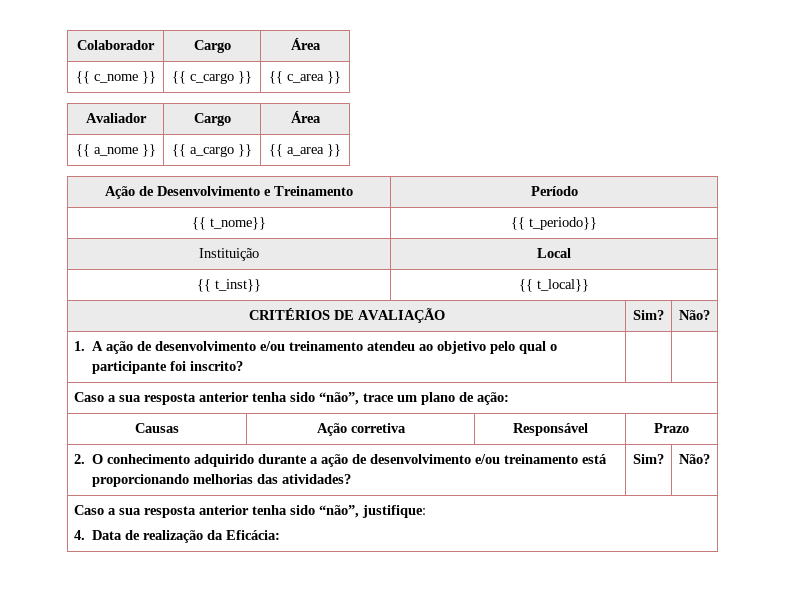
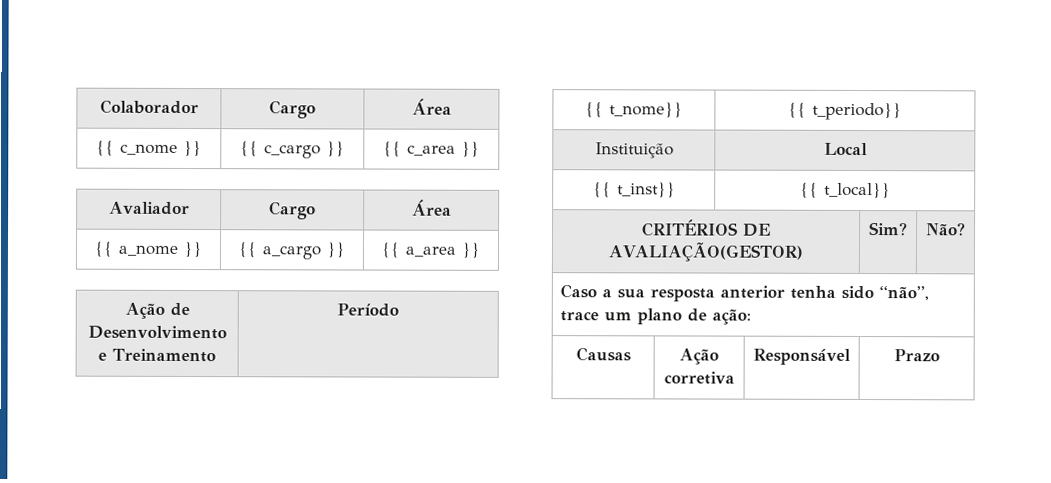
- CRITÉRIOS DE AVALIAÇÃO | Sim? | Não?
- 1. A ação de desenvolvimento e/ou treinamento atendeu ao objetivo pelo qual o participante foi inscrito? | |
+ CRITÉRIOS DE AVALIAÇÃO(GESTOR) | Sim? | Não?
- 2. O conhecimento adquirido durante a ação de desenvolvimento e/ou treinamento está proporcionando melhorias das atividades? | Sim? | Não?
- Caso a sua resposta anterior tenha sido “não”, justifique:
- 4. Data de realização da Eficácia:

